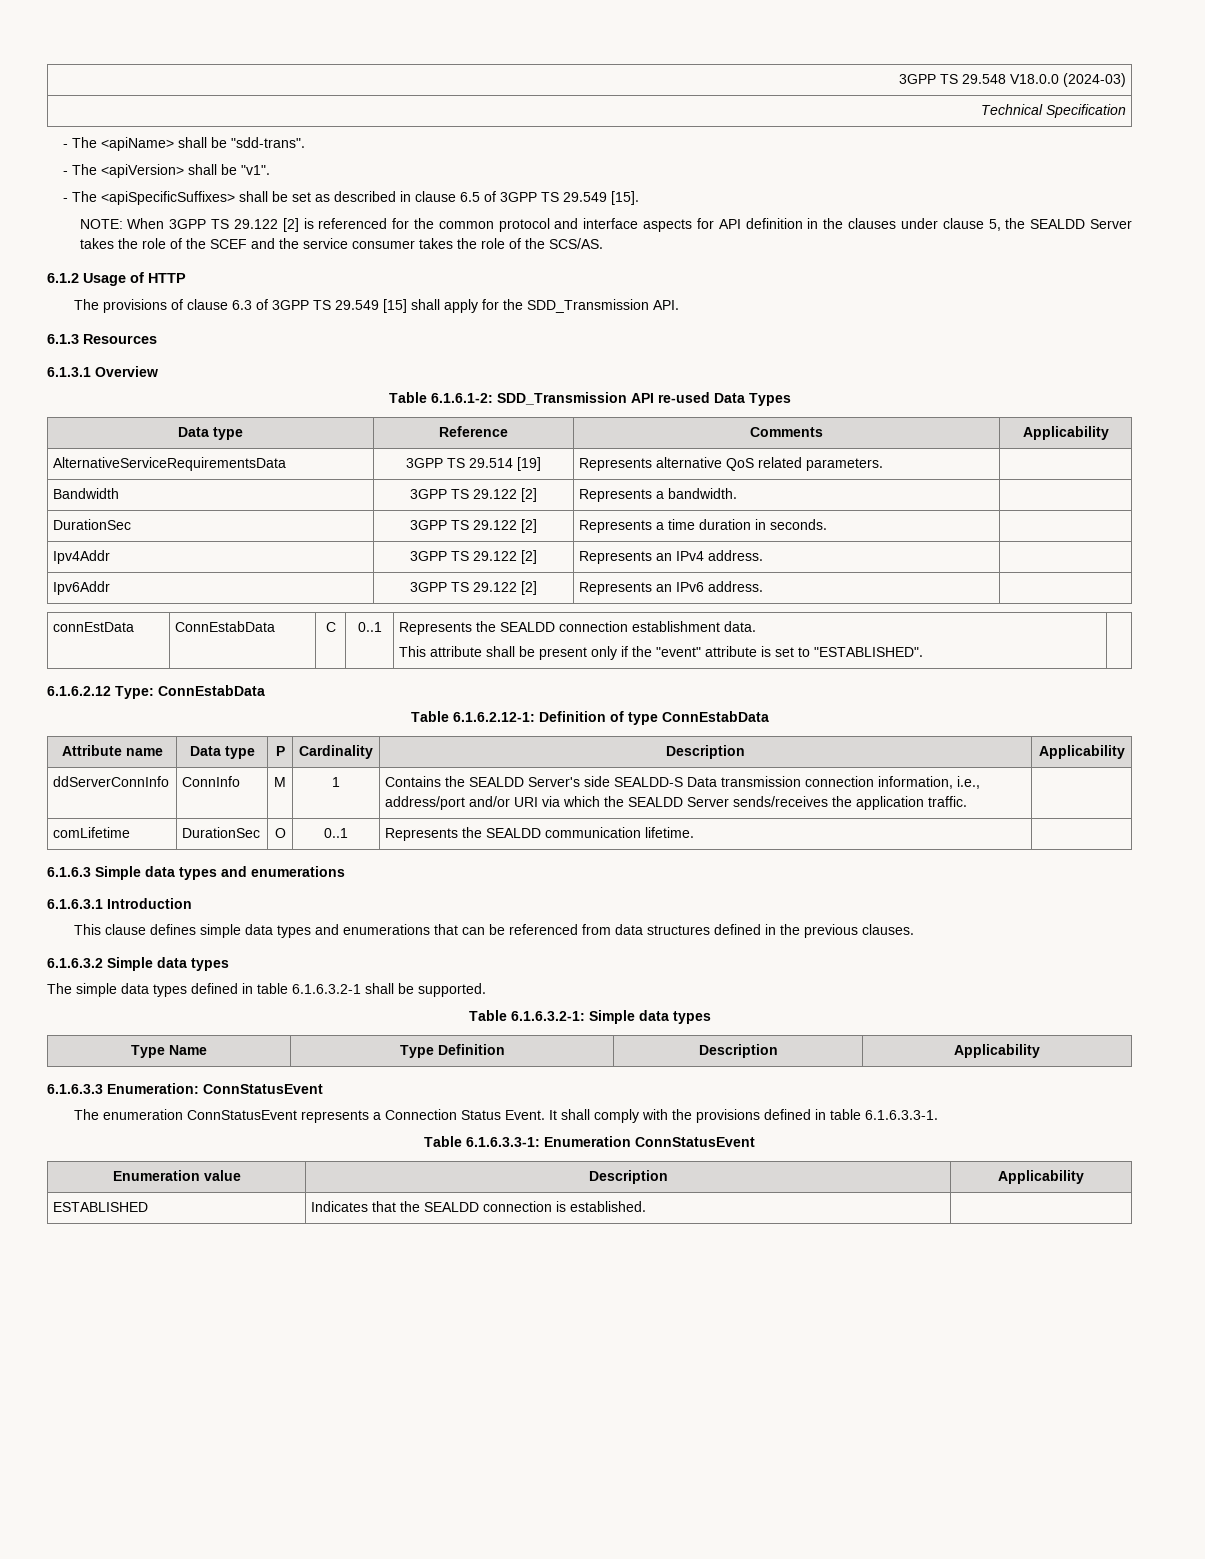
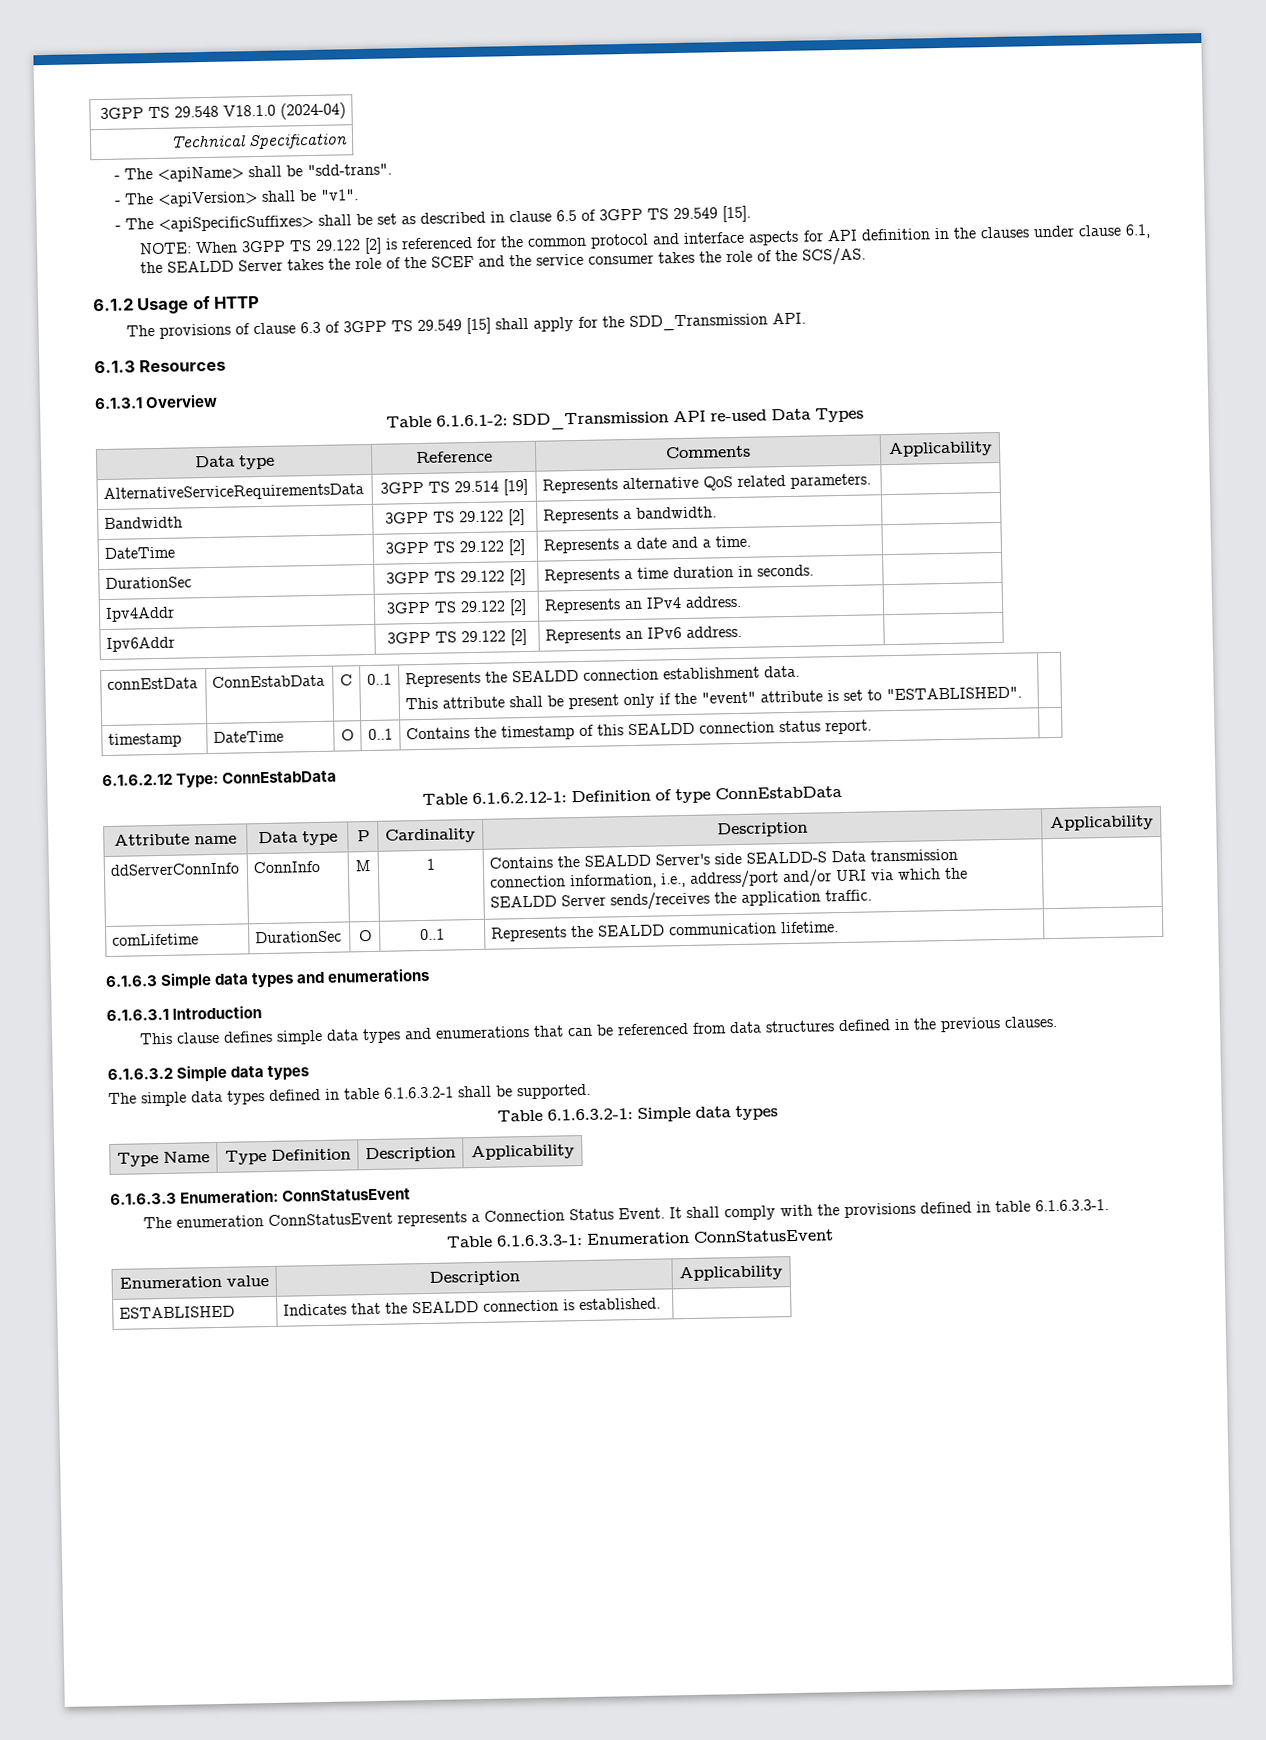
- 3GPP TS 29.548 V18.0.0 (2024-03)
+ 3GPP TS 29.548 V18.1.0 (2024-04)
- NOTE: When 3GPP TS 29.122 [2] is referenced for the common protocol and interface aspects for API definition in the clauses under clause 5, the SEALDD Server takes the role of the SCEF and the service consumer takes the role of the SCS/AS.
+ NOTE: When 3GPP TS 29.122 [2] is referenced for the common protocol and interface aspects for API definition in the clauses under clause 6.1, the SEALDD Server takes the role of the SCEF and the service consumer takes the role of the SCS/AS.
+ DateTime | 3GPP TS 29.122 [2] | Represents a date and a time. |
+ timestamp | DateTime | O | 0..1 | Contains the timestamp of this SEALDD connection status report. |

